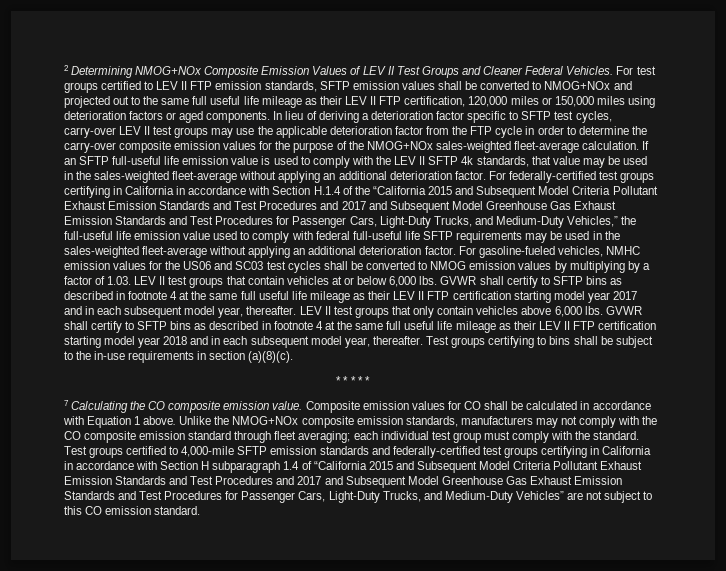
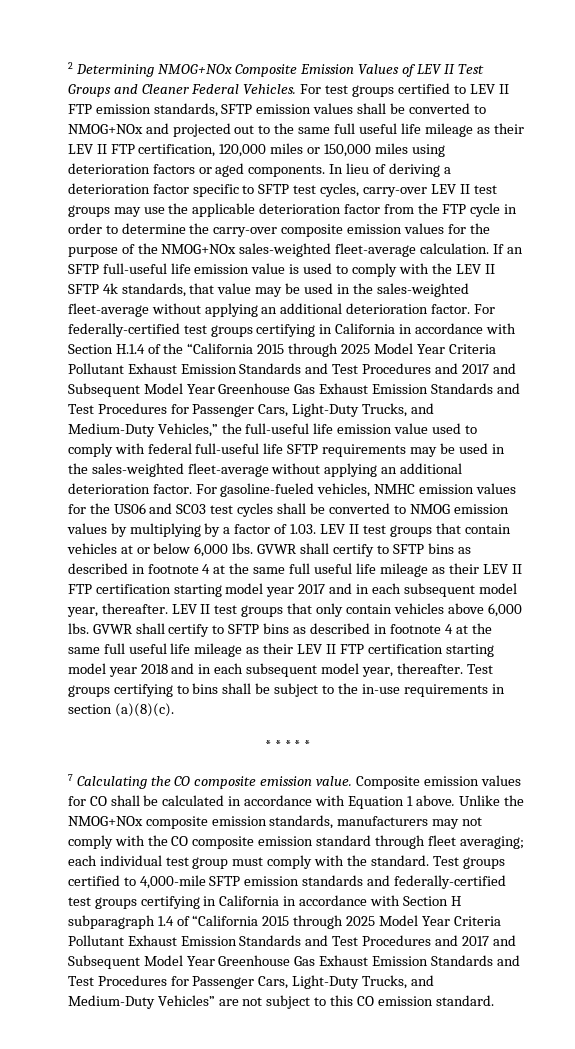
- For federally-certified test groups certifying in California in accordance with Section H.1.4 of the “California 2015 and Subsequent Model Criteria Pollutant Exhaust Emission Standards and Test Procedures and 2017 and Subsequent Model Greenhouse Gas Exhaust Emission Standards and Test Procedures for Passenger Cars, Light-Duty Trucks, and Medium-Duty Vehicles,” the full-useful life emission value used to comply with federal full-useful life SFTP requirements may be used in the sales-weighted fleet-average without applying an additional deterioration factor.
+ For federally-certified test groups certifying in California in accordance with Section H.1.4 of the “California 2015 through 2025 Model Year Criteria Pollutant Exhaust Emission Standards and Test Procedures and 2017 and Subsequent Model Year Greenhouse Gas Exhaust Emission Standards and Test Procedures for Passenger Cars, Light-Duty Trucks, and Medium-Duty Vehicles,” the full-useful life emission value used to comply with federal full-useful life SFTP requirements may be used in the sales-weighted fleet-average without applying an additional deterioration factor.
- Test groups certified to 4,000-mile SFTP emission standards and federally-certified test groups certifying in California in accordance with Section H subparagraph 1.4 of “California 2015 and Subsequent Model Criteria Pollutant Exhaust Emission Standards and Test Procedures and 2017 and Subsequent Model Greenhouse Gas Exhaust Emission Standards and Test Procedures for Passenger Cars, Light-Duty Trucks, and Medium-Duty Vehicles” are not subject to this CO emission standard.
+ Test groups certified to 4,000-mile SFTP emission standards and federally-certified test groups certifying in California in accordance with Section H subparagraph 1.4 of “California 2015 through 2025 Model Year Criteria Pollutant Exhaust Emission Standards and Test Procedures and 2017 and Subsequent Model Year Greenhouse Gas Exhaust Emission Standards and Test Procedures for Passenger Cars, Light-Duty Trucks, and Medium-Duty Vehicles” are not subject to this CO emission standard.

